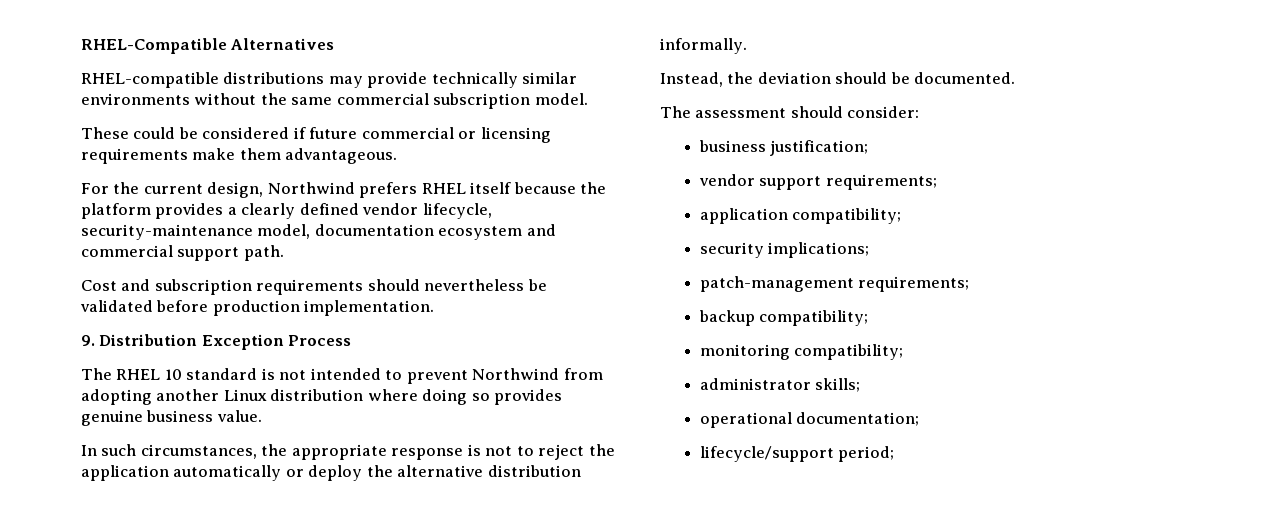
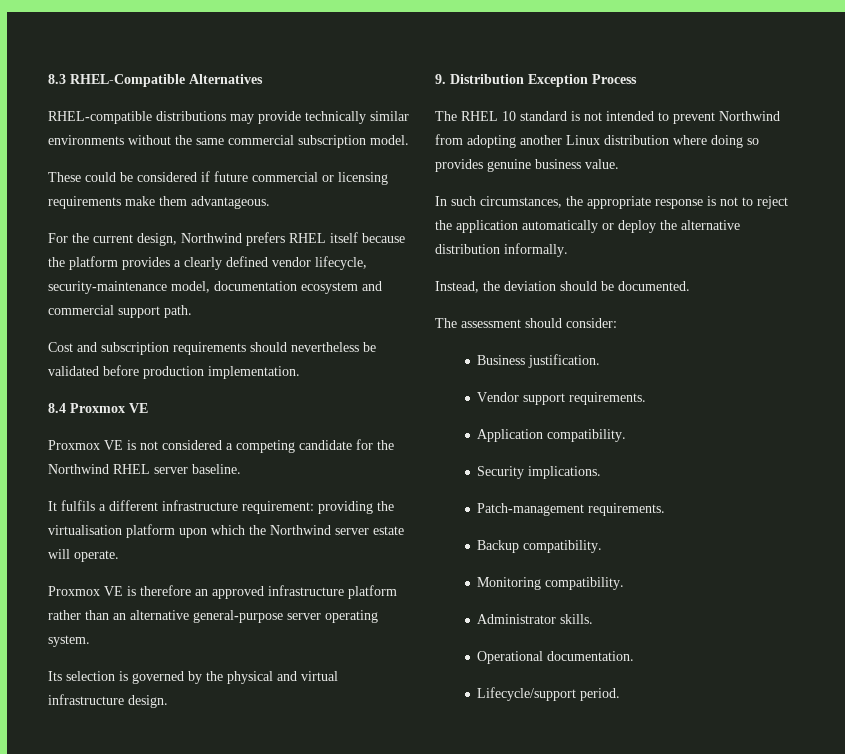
- RHEL-Compatible Alternatives
+ 8.3 RHEL-Compatible Alternatives
+ 8.4 Proxmox VE
+ Proxmox VE is not considered a competing candidate for the Northwind RHEL server baseline.
+ It fulfils a different infrastructure requirement: providing the virtualisation platform upon which the Northwind server estate will operate.
+ Proxmox VE is therefore an approved infrastructure platform rather than an alternative general-purpose server operating system.
+ Its selection is governed by the physical and virtual infrastructure design.
- business justification;
- vendor support requirements;
- application compatibility;
- security implications;
- patch-management requirements;
- backup compatibility;
- monitoring compatibility;
- administrator skills;
- operational documentation;
- lifecycle/support period;
+ Business justification.
+ Vendor support requirements.
+ Application compatibility.
+ Security implications.
+ Patch-management requirements.
+ Backup compatibility.
+ Monitoring compatibility.
+ Administrator skills.
+ Operational documentation.
+ Lifecycle/support period.

